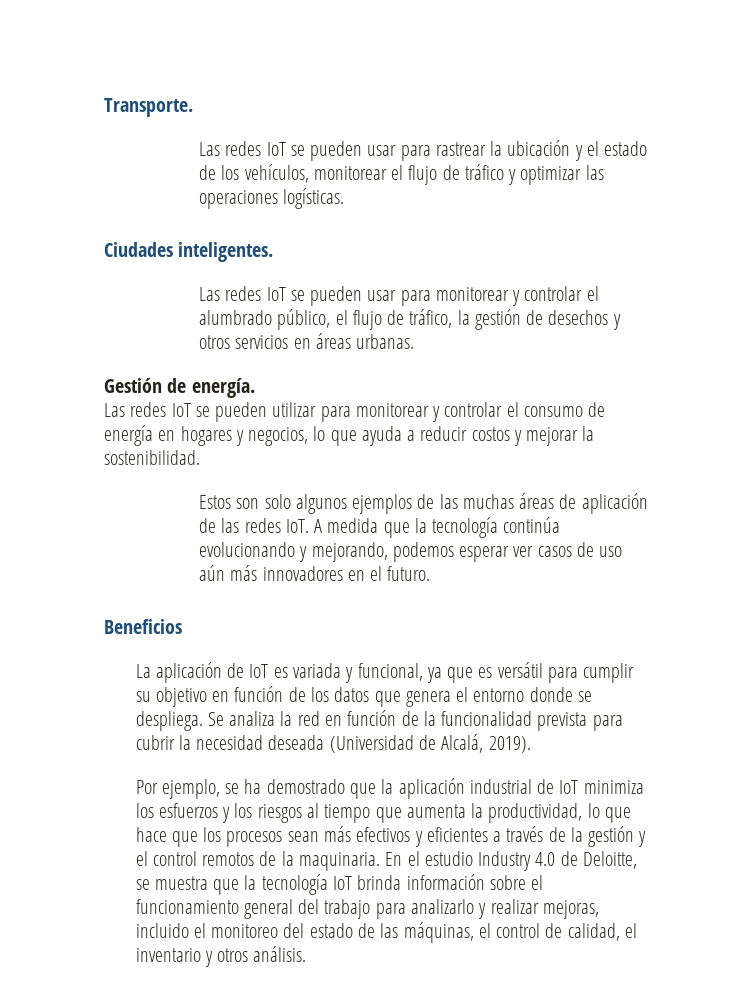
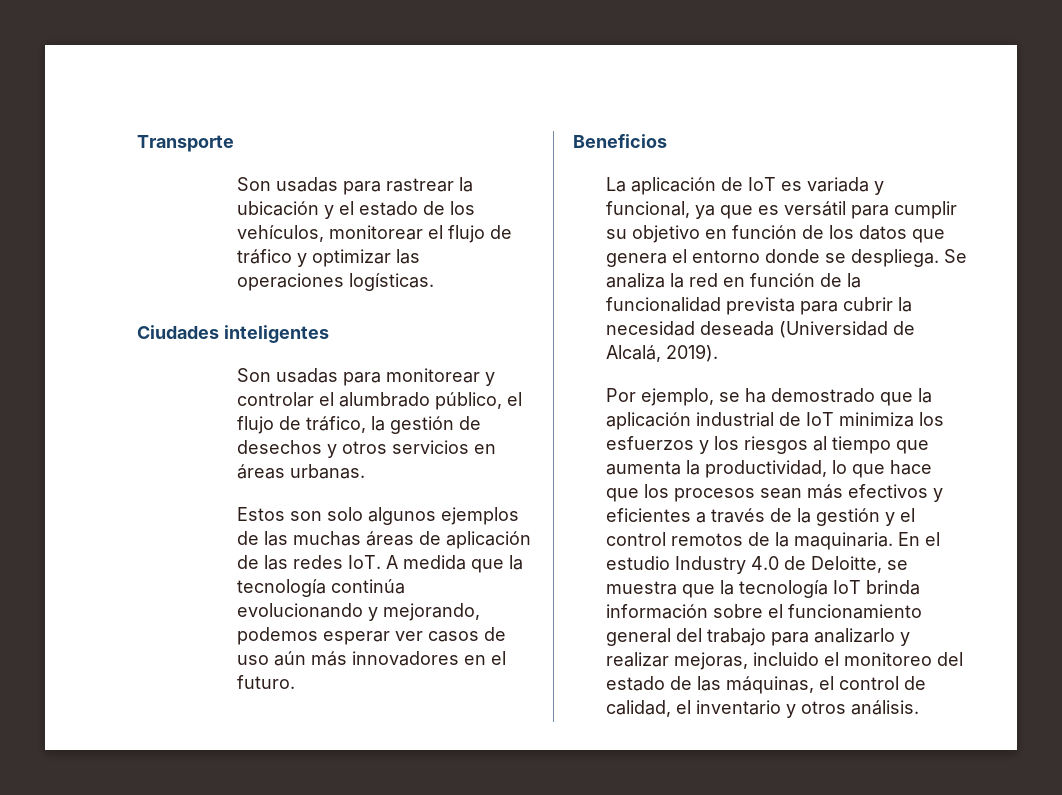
- Transporte.
- Las redes IoT se pueden usar para rastrear la ubicación y el estado de los vehículos, monitorear el flujo de tráfico y optimizar las operaciones logísticas.
+ Transporte
+ Son usadas para rastrear la ubicación y el estado de los vehículos, monitorear el flujo de tráfico y optimizar las operaciones logísticas.
- Ciudades inteligentes.
- Las redes IoT se pueden usar para monitorear y controlar el alumbrado público, el flujo de tráfico, la gestión de desechos y otros servicios en áreas urbanas.
+ Ciudades inteligentes
+ Son usadas para monitorear y controlar el alumbrado público, el flujo de tráfico, la gestión de desechos y otros servicios en áreas urbanas.
- Gestión de energía.
- Las redes IoT se pueden utilizar para monitorear y controlar el consumo de energía en hogares y negocios, lo que ayuda a reducir costos y mejorar la sostenibilidad.

